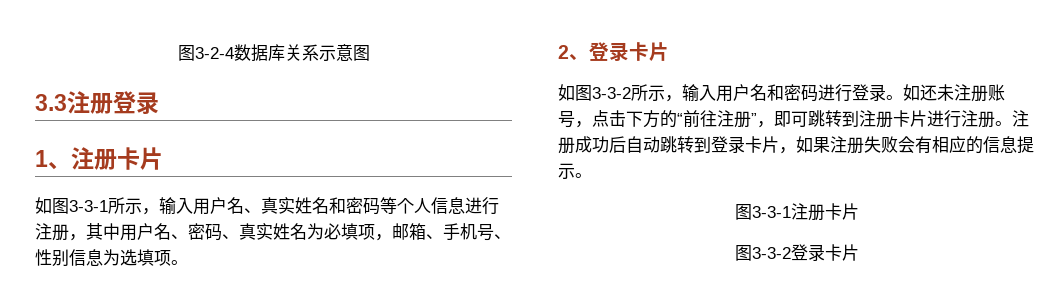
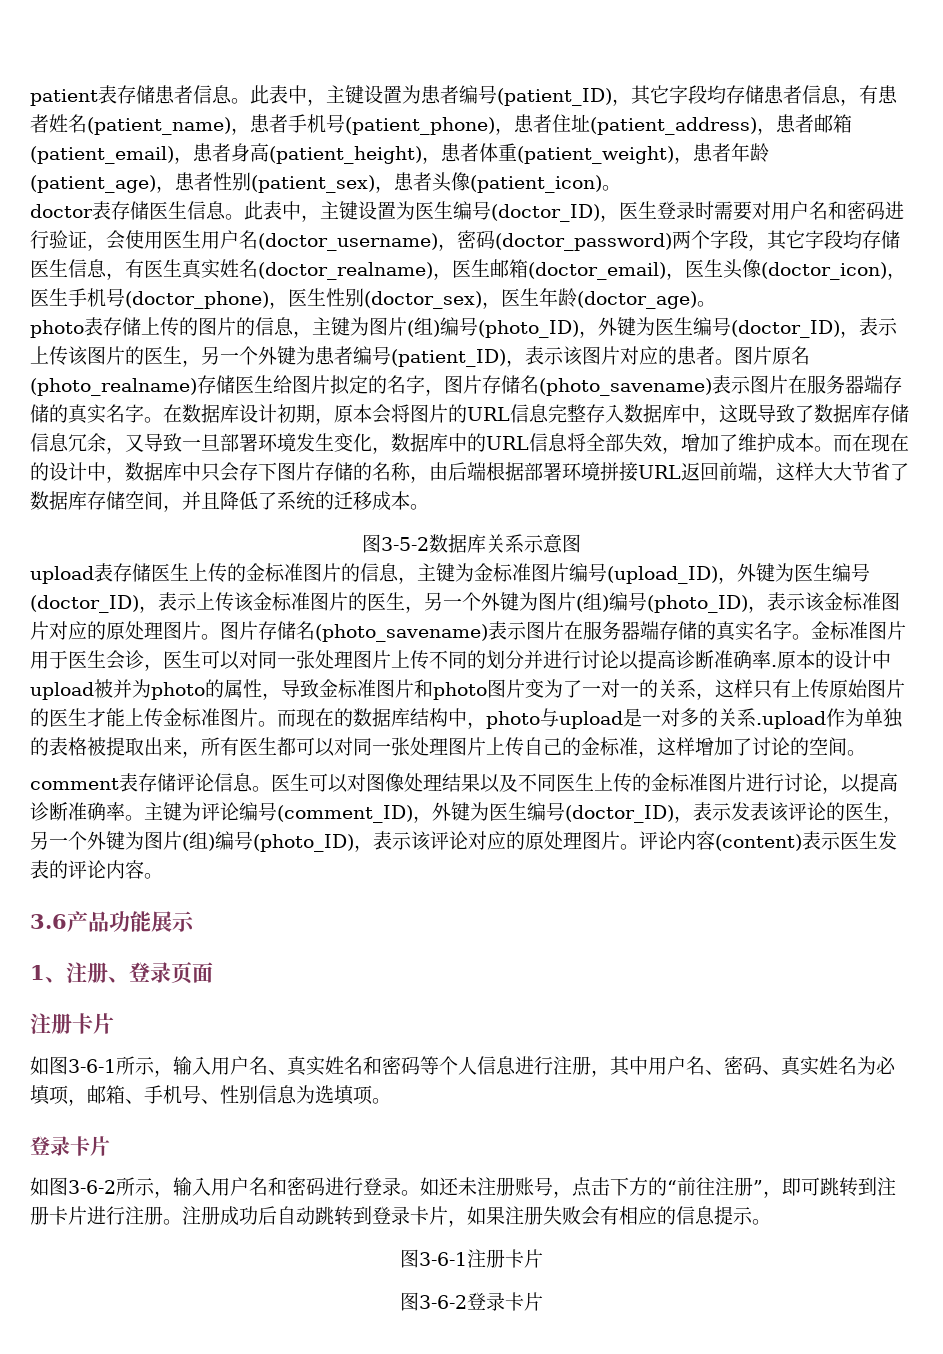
- 图3-2-4数据库关系示意图
- 3.3注册登录
+ patient表存储患者信息。此表中，主键设置为患者编号(patient_ID)，其它字段均存储患者信息，有患者姓名(patient_name)，患者手机号(patient_phone)，患者住址(patient_address)，患者邮箱(patient_email)，患者身高(patient_height)，患者体重(patient_weight)，患者年龄(patient_age)，患者性别(patient_sex)，患者头像(patient_icon)。
+ doctor表存储医生信息。此表中，主键设置为医生编号(doctor_ID)，医生登录时需要对用户名和密码进行验证，会使用医生用户名(doctor_username)，密码(doctor_password)两个字段，其它字段均存储医生信息，有医生真实姓名(doctor_realname)，医生邮箱(doctor_email)，医生头像(doctor_icon)，医生手机号(doctor_phone)，医生性别(doctor_sex)，医生年龄(doctor_age)。
+ photo表存储上传的图片的信息，主键为图片(组)编号(photo_ID)，外键为医生编号(doctor_ID)，表示上传该图片的医生，另一个外键为患者编号(patient_ID)，表示该图片对应的患者。图片原名(photo_realname)存储医生给图片拟定的名字，图片存储名(photo_savename)表示图片在服务器端存储的真实名字。在数据库设计初期，原本会将图片的URL信息完整存入数据库中，这既导致了数据库存储信息冗余，又导致一旦部署环境发生变化，数据库中的URL信息将全部失效，增加了维护成本。而在现在的设计中，数据库中只会存下图片存储的名称，由后端根据部署环境拼接URL返回前端，这样大大节省了数据库存储空间，并且降低了系统的迁移成本。
+ 图3-5-2数据库关系示意图
+ upload表存储医生上传的金标准图片的信息，主键为金标准图片编号(upload_ID)，外键为医生编号(doctor_ID)，表示上传该金标准图片的医生，另一个外键为图片(组)编号(photo_ID)，表示该金标准图片对应的原处理图片。图片存储名(photo_savename)表示图片在服务器端存储的真实名字。金标准图片用于医生会诊，医生可以对同一张处理图片上传不同的划分并进行讨论以提高诊断准确率.原本的设计中upload被并为photo的属性，导致金标准图片和photo图片变为了一对一的关系，这样只有上传原始图片的医生才能上传金标准图片。而现在的数据库结构中，photo与upload是一对多的关系.upload作为单独的表格被提取出来，所有医生都可以对同一张处理图片上传自己的金标准，这样增加了讨论的空间。
+ comment表存储评论信息。医生可以对图像处理结果以及不同医生上传的金标准图片进行讨论，以提高诊断准确率。主键为评论编号(comment_ID)，外键为医生编号(doctor_ID)，表示发表该评论的医生，另一个外键为图片(组)编号(photo_ID)，表示该评论对应的原处理图片。评论内容(content)表示医生发表的评论内容。
+ 3.6产品功能展示
- 1、注册卡片
- 如图3-3-1所示，输入用户名、真实姓名和密码等个人信息进行注册，其中用户名、密码、真实姓名为必填项，邮箱、手机号、性别信息为选填项。
- 2、登录卡片
+ 1、注册、登录页面
+ 注册卡片
+ 如图3-6-1所示，输入用户名、真实姓名和密码等个人信息进行注册，其中用户名、密码、真实姓名为必填项，邮箱、手机号、性别信息为选填项。
+ 登录卡片
- 如图3-3-2所示，输入用户名和密码进行登录。
+ 如图3-6-2所示，输入用户名和密码进行登录。
- 图3-3-1注册卡片
+ 图3-6-1注册卡片
- 图3-3-2登录卡片
+ 图3-6-2登录卡片

